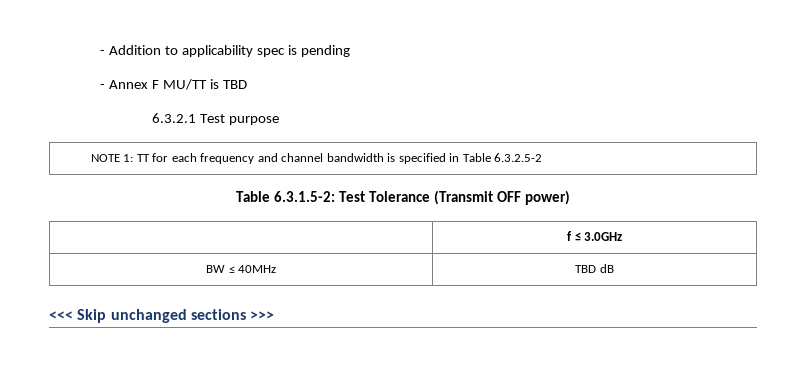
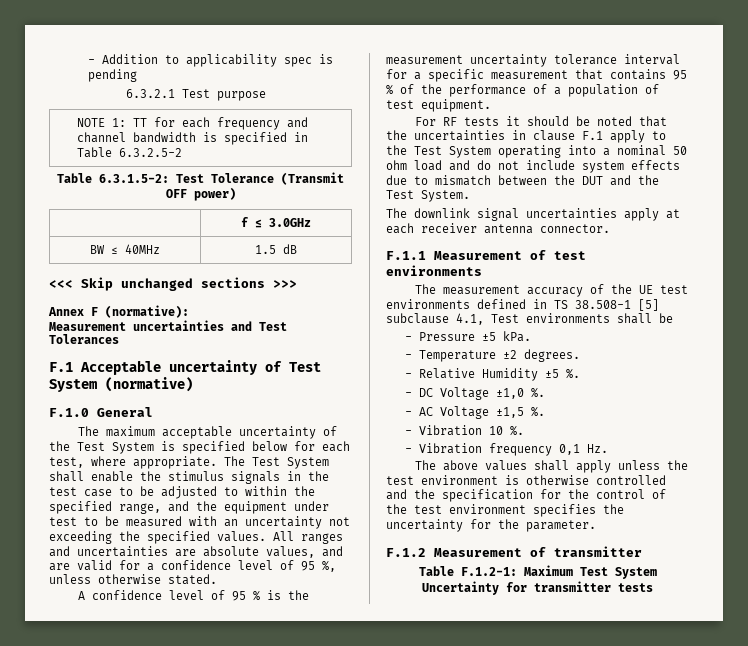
- - Annex F MU/TT is TBD
- BW ≤ 40MHz | TBD dB
+ BW ≤ 40MHz | 1.5 dB
+ Annex F (normative):
+ Measurement uncertainties and Test Tolerances
+ F.1 Acceptable uncertainty of Test System (normative)
+ F.1.0 General
+ The maximum acceptable uncertainty of the Test System is specified below for each test, where appropriate. The Test System shall enable the stimulus signals in the test case to be adjusted to within the specified range, and the equipment under test to be measured with an uncertainty not exceeding the specified values. All ranges and uncertainties are absolute values, and are valid for a confidence level of 95 %, unless otherwise stated.
+ A confidence level of 95 % is the measurement uncertainty tolerance interval for a specific measurement that contains 95 % of the performance of a population of test equipment.
+ For RF tests it should be noted that the uncertainties in clause F.1 apply to the Test System operating into a nominal 50 ohm load and do not include system effects due to mismatch between the DUT and the Test System.
+ The downlink signal uncertainties apply at each receiver antenna connector.
+ F.1.1 Measurement of test environments
+ The measurement accuracy of the UE test environments defined in TS 38.508-1 [5] subclause 4.1, Test environments shall be
+ - Pressure ±5 kPa.
+ - Temperature ±2 degrees.
+ - Relative Humidity ±5 %.
+ - DC Voltage ±1,0 %.
+ - AC Voltage ±1,5 %.
+ - Vibration 10 %.
+ - Vibration frequency 0,1 Hz.
+ The above values shall apply unless the test environment is otherwise controlled and the specification for the control of the test environment specifies the uncertainty for the parameter.
+ F.1.2 Measurement of transmitter
+ Table F.1.2-1: Maximum Test System Uncertainty for transmitter tests

